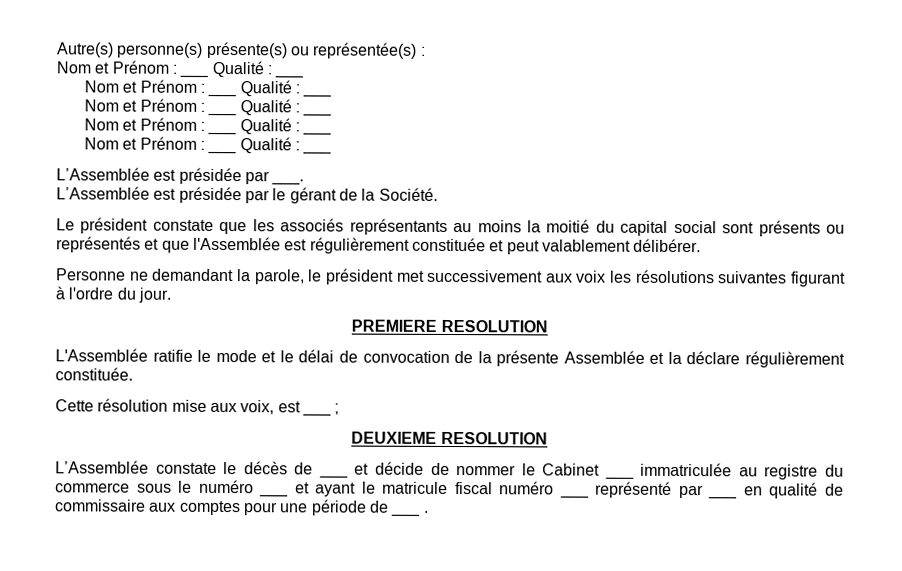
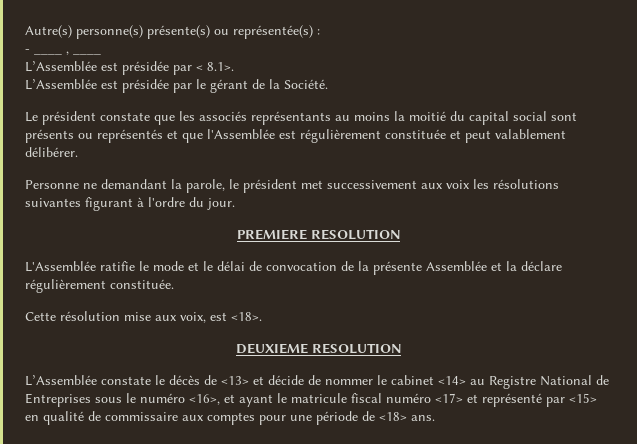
  Autre(s) personne(s) présente(s) ou représentée(s) :
- Nom et Prénom : ___ Qualité : ___
- Nom et Prénom : ___ Qualité : ___
- Nom et Prénom : ___ Qualité : ___
- Nom et Prénom : ___ Qualité : ___
- Nom et Prénom : ___ Qualité : ___
- L’Assemblée est présidée par ___.
+ - ____ , ____
+ L’Assemblée est présidée par < 8.1>.
- Cette résolution mise aux voix, est ___ ;
+ Cette résolution mise aux voix, est <18>.
- L’Assemblée constate le décès de ___ et décide de nommer le Cabinet ___ immatriculée au registre du commerce sous le numéro ___ et ayant le matricule fiscal numéro ___ représenté par ___ en qualité de commissaire aux comptes pour une période de ___ .
+ L’Assemblée constate le décès de <13> et décide de nommer le cabinet <14> au Registre National de Entreprises sous le numéro <16>, et ayant le matricule fiscal numéro <17> et représenté par <15> en qualité de commissaire aux comptes pour une période de <18> ans.

